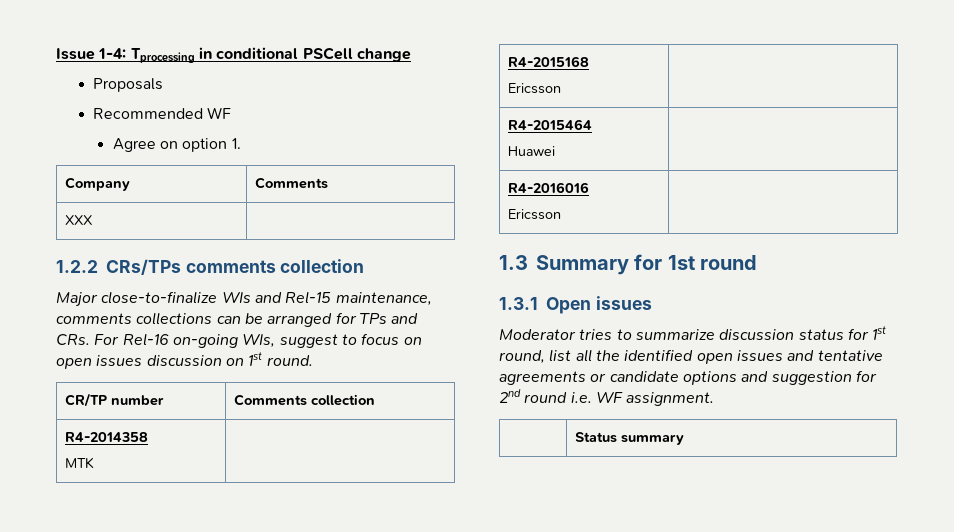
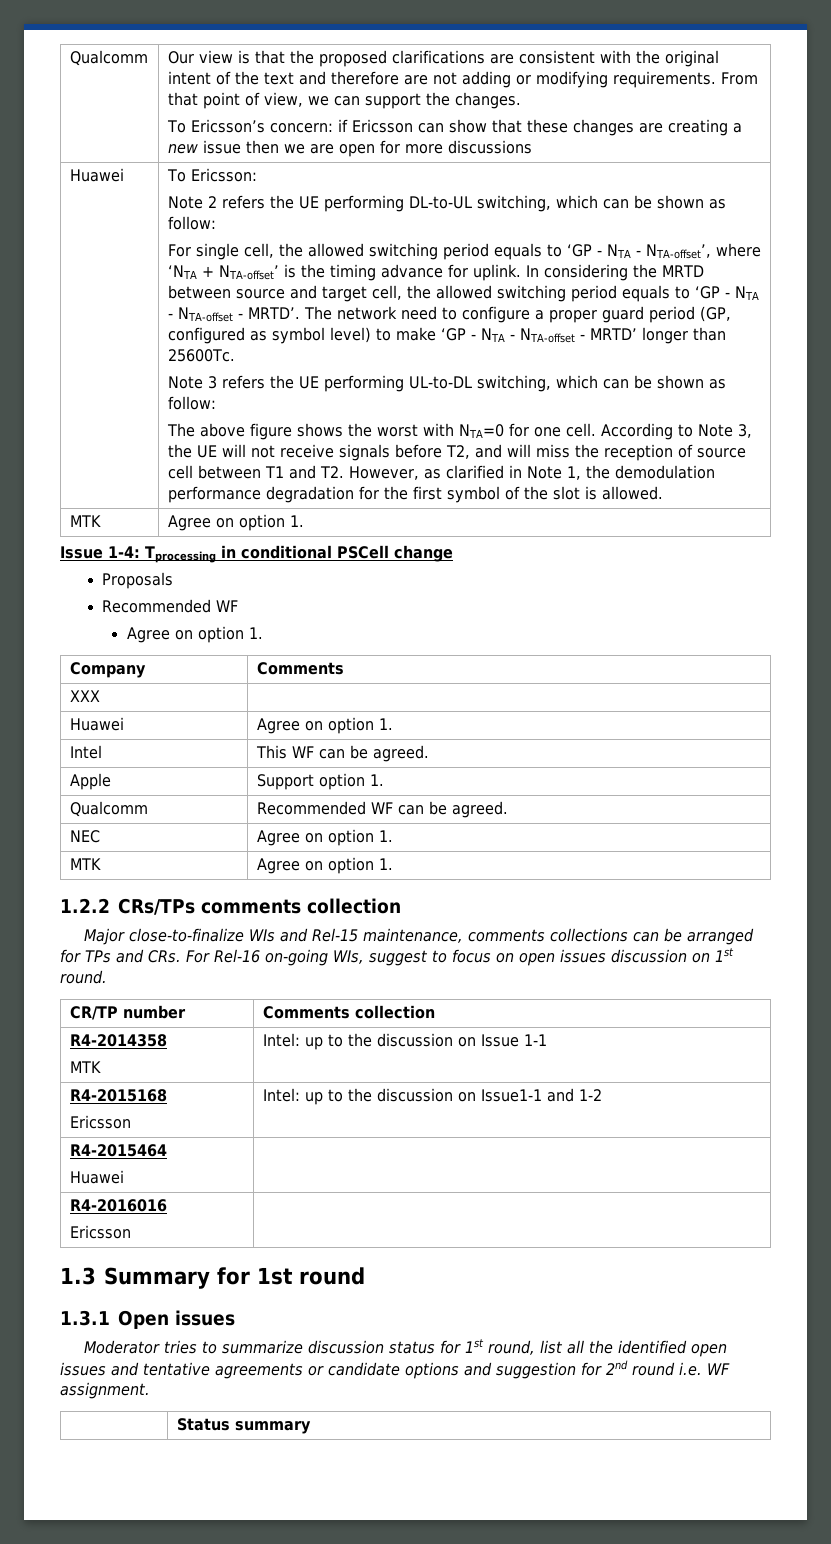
+ Qualcomm | Our view is that the proposed clarifications are consistent with the original intent of the text and therefore are not adding or modifying requirements. From that point of view, we can support the changes.
+ To Ericsson’s concern: if Ericsson can show that these changes are creating a new issue then we are open for more discussions
+ Huawei | To Ericsson:
+ Note 2 refers the UE performing DL-to-UL switching, which can be shown as follow:
+ For single cell, the allowed switching period equals to ‘GP - NTA - NTA-offset’, where ‘NTA + NTA-offset’ is the timing advance for uplink. In considering the MRTD between source and target cell, the allowed switching period equals to ‘GP - NTA - NTA-offset - MRTD’. The network need to configure a proper guard period (GP, configured as symbol level) to make ‘GP - NTA - NTA-offset - MRTD’ longer than 25600Tc.
+ Note 3 refers the UE performing UL-to-DL switching, which can be shown as follow:
+ The above figure shows the worst with NTA=0 for one cell. According to Note 3, the UE will not receive signals before T2, and will miss the reception of source cell between T1 and T2. However, as clarified in Note 1, the demodulation performance degradation for the first symbol of the slot is allowed.
+ MTK | Agree on option 1.
+ Huawei | Agree on option 1.
+ Intel | This WF can be agreed.
+ Apple | Support option 1.
+ Qualcomm | Recommended WF can be agreed.
+ NEC | Agree on option 1.
+ MTK | Agree on option 1.
  R4-2014358
- MTK |
+ MTK | Intel: up to the discussion on Issue 1-1
  R4-2015168
- Ericsson |
+ Ericsson | Intel: up to the discussion on Issue1-1 and 1-2

